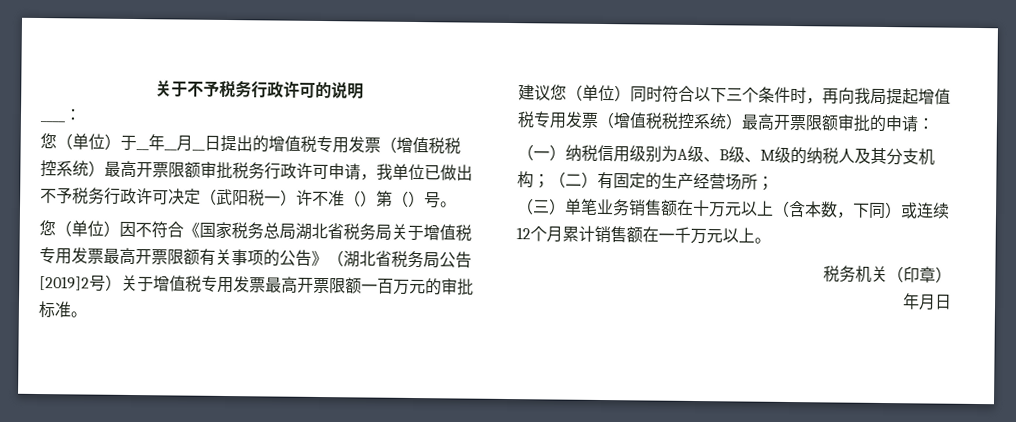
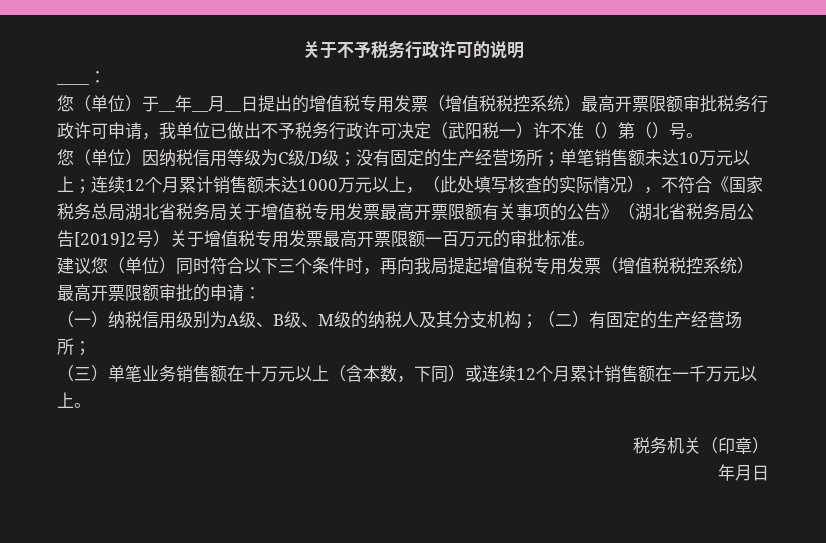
- 您（单位）因不符合《国家税务总局湖北省税务局关于增值税专用发票最高开票限额有关事项的公告》（湖北省税务局公告[2019]2号）关于增值税专用发票最高开票限额一百万元的审批标准。
+ 您（单位）因纳税信用等级为C级/D级；没有固定的生产经营场所；单笔销售额未达10万元以上；连续12个月累计销售额未达1000万元以上，（此处填写核查的实际情况），不符合《国家税务总局湖北省税务局关于增值税专用发票最高开票限额有关事项的公告》（湖北省税务局公告[2019]2号）关于增值税专用发票最高开票限额一百万元的审批标准。

